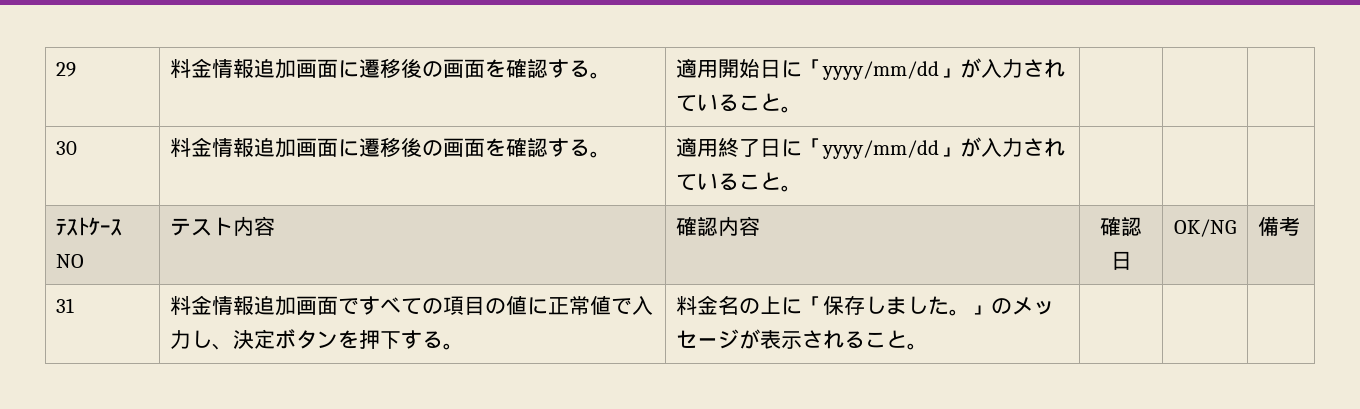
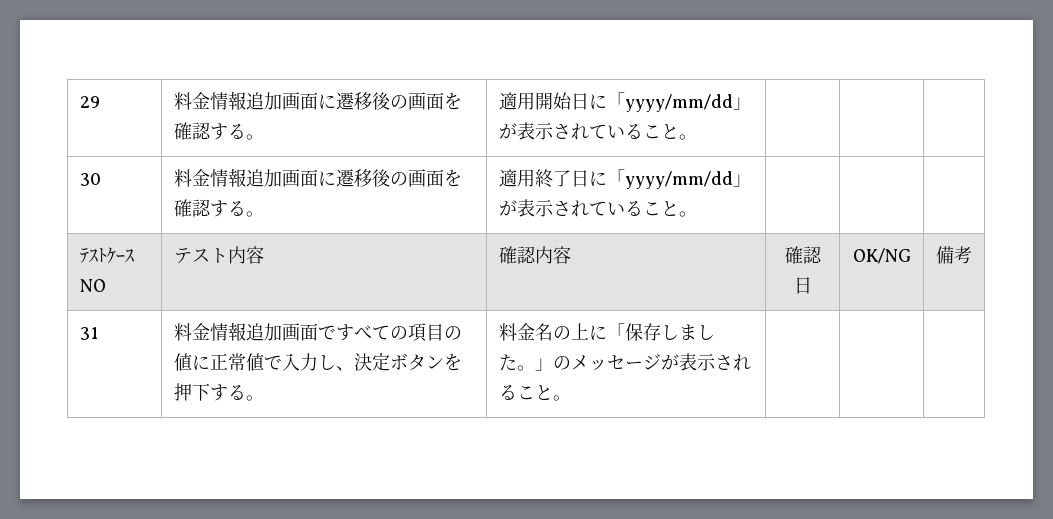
- 29 | 料金情報追加画面に遷移後の画面を確認する。 | 適用開始日に「yyyy/mm/dd」が入力されていること。 | | |
+ 29 | 料金情報追加画面に遷移後の画面を確認する。 | 適用開始日に「yyyy/mm/dd」が表示されていること。 | | |
- 30 | 料金情報追加画面に遷移後の画面を確認する。 | 適用終了日に「yyyy/mm/dd」が入力されていること。 | | |
+ 30 | 料金情報追加画面に遷移後の画面を確認する。 | 適用終了日に「yyyy/mm/dd」が表示されていること。 | | |

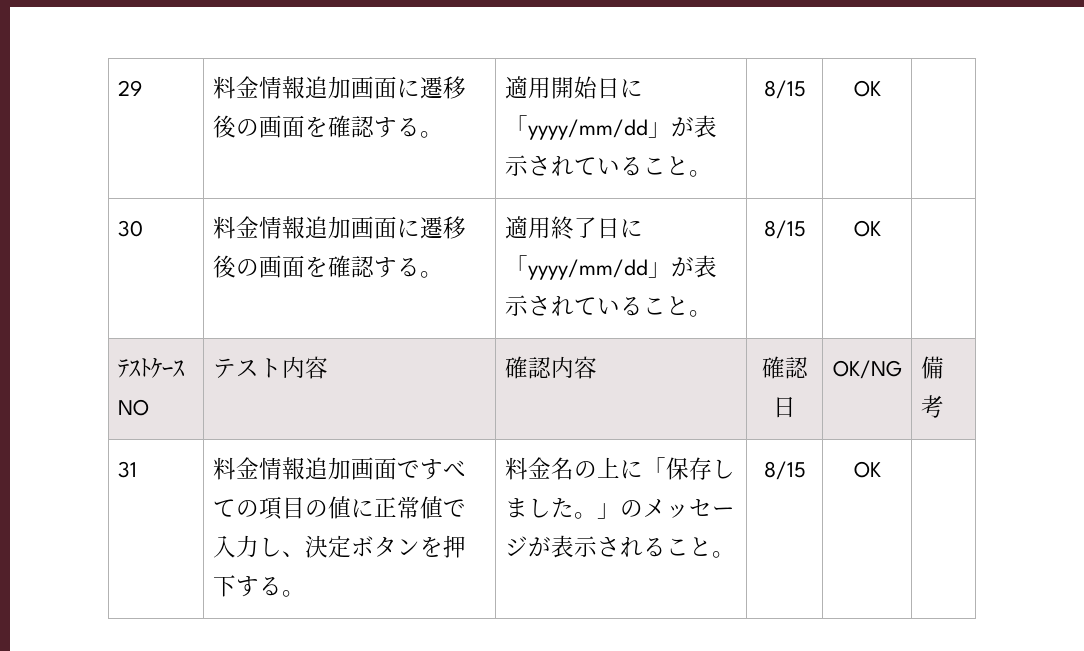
- 29 | 料金情報追加画面に遷移後の画面を確認する。 | 適用開始日に「yyyy/mm/dd」が表示されていること。 | | |
+ 29 | 料金情報追加画面に遷移後の画面を確認する。 | 適用開始日に「yyyy/mm/dd」が表示されていること。 | 8/15 | OK |
- 30 | 料金情報追加画面に遷移後の画面を確認する。 | 適用終了日に「yyyy/mm/dd」が表示されていること。 | | |
+ 30 | 料金情報追加画面に遷移後の画面を確認する。 | 適用終了日に「yyyy/mm/dd」が表示されていること。 | 8/15 | OK |
- 31 | 料金情報追加画面ですべての項目の値に正常値で入力し、決定ボタンを押下する。 | 料金名の上に「保存しました。」のメッセージが表示されること。 | | |
+ 31 | 料金情報追加画面ですべての項目の値に正常値で入力し、決定ボタンを押下する。 | 料金名の上に「保存しました。」のメッセージが表示されること。 | 8/15 | OK |

